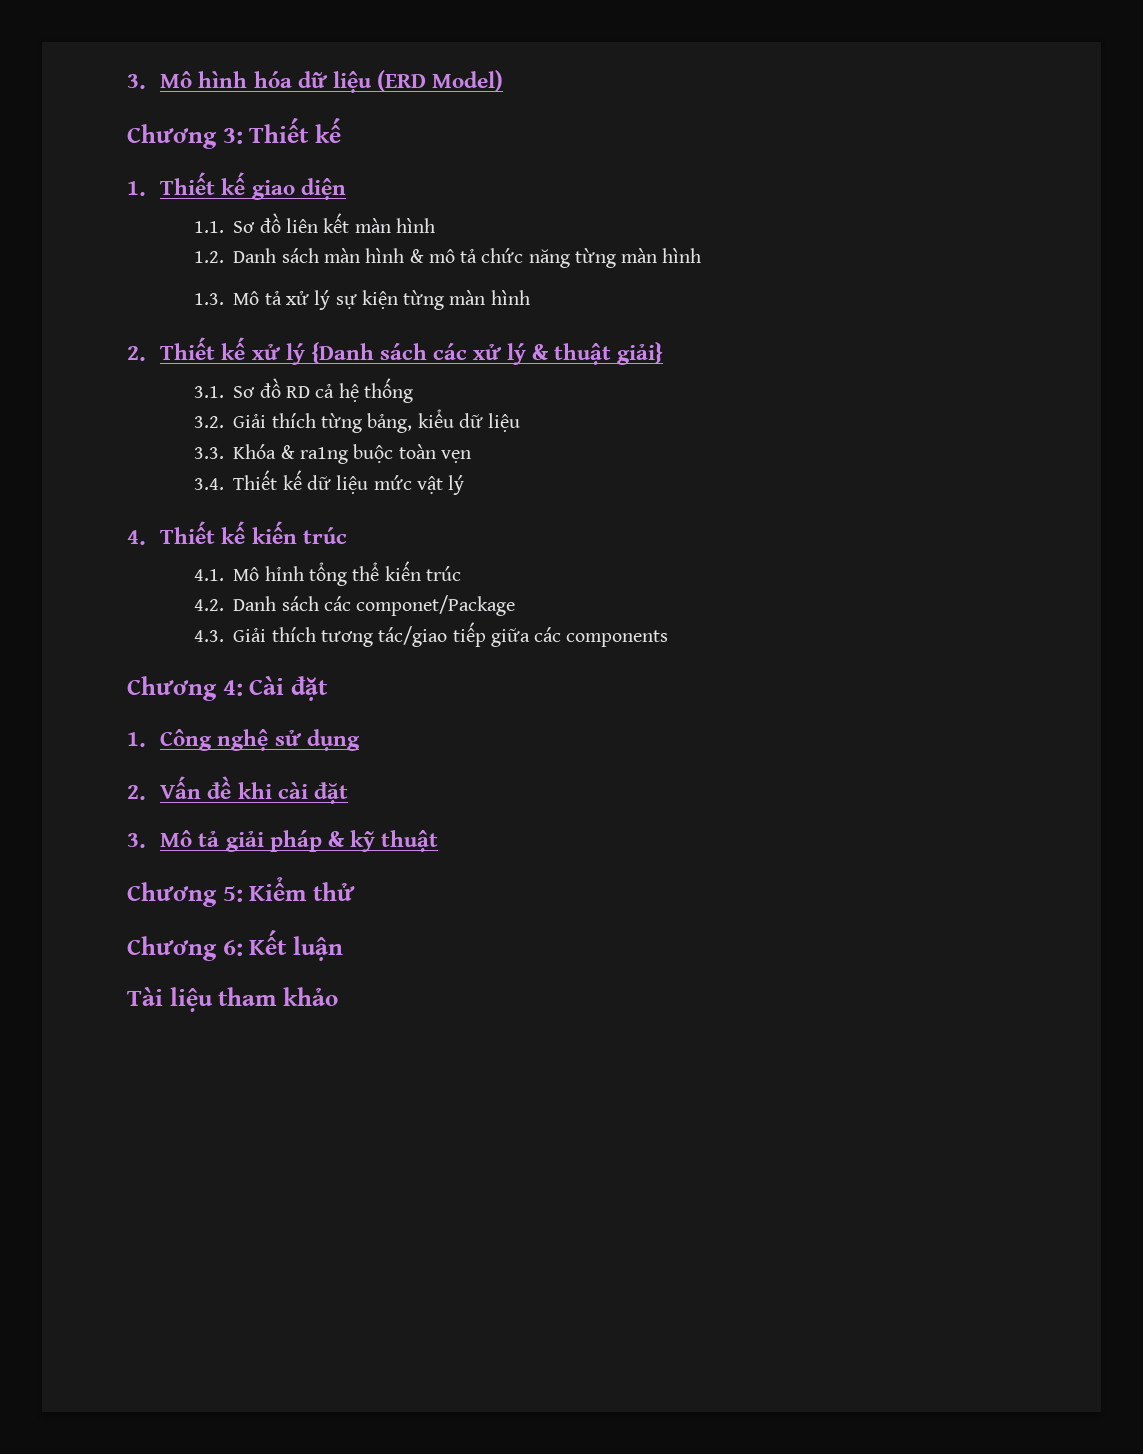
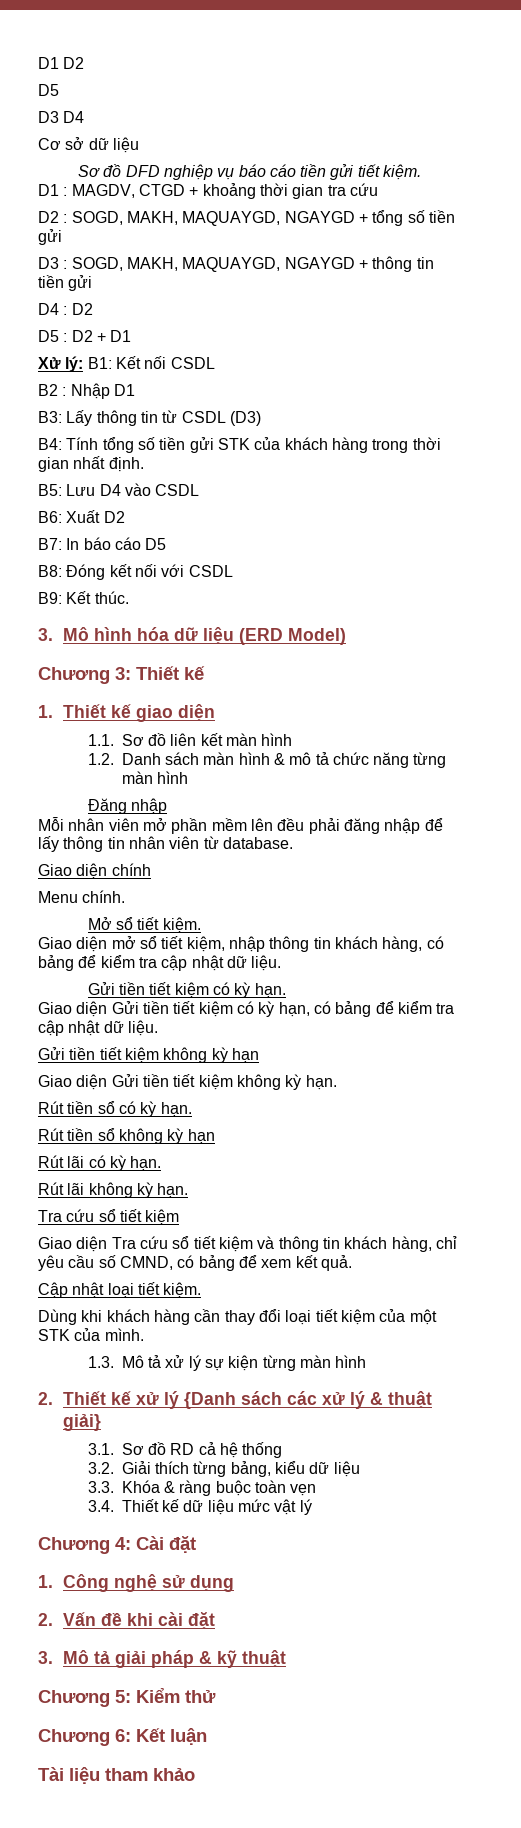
+ D1 D2
+ D5
+ D3 D4
+ Cơ sở dữ liệu
+ Sơ đồ DFD nghiệp vụ báo cáo tiền gửi tiết kiệm.
+ D1 : MAGDV, CTGD + khoảng thời gian tra cứu
+ D2 : SOGD, MAKH, MAQUAYGD, NGAYGD + tổng số tiền gửi
+ D3 : SOGD, MAKH, MAQUAYGD, NGAYGD + thông tin tiền gửi
+ D4 : D2
+ D5 : D2 + D1
+ Xử lý: B1: Kết nối CSDL
+ B2 : Nhập D1
+ B3: Lấy thông tin từ CSDL (D3)
+ B4: Tính tổng số tiền gửi STK của khách hàng trong thời gian nhất định.
+ B5: Lưu D4 vào CSDL
+ B6: Xuất D2
+ B7: In báo cáo D5
+ B8: Đóng kết nối với CSDL
+ B9: Kết thúc.
+ Đăng nhập
+ Mỗi nhân viên mở phần mềm lên đều phải đăng nhập để lấy thông tin nhân viên từ database.
+ Giao diện chính
+ Menu chính.
+ Mở sổ tiết kiệm.
+ Giao diện mở sổ tiết kiệm, nhập thông tin khách hàng, có bảng để kiểm tra cập nhật dữ liệu.
+ Gửi tiền tiết kiệm có kỳ hạn.
+ Giao diện Gửi tiền tiết kiệm có kỳ hạn, có bảng để kiểm tra cập nhật dữ liệu.
+ Gửi tiền tiết kiệm không kỳ hạn
+ Giao diện Gửi tiền tiết kiệm không kỳ hạn.
+ Rút tiền sổ có kỳ hạn.
+ Rút tiền sổ không kỳ hạn
+ Rút lãi có kỳ hạn.
+ Rút lãi không kỳ hạn.
+ Tra cứu sổ tiết kiệm
+ Giao diện Tra cứu sổ tiết kiệm và thông tin khách hàng, chỉ yêu cầu số CMND, có bảng để xem kết quả.
+ Cập nhật loại tiết kiệm.
+ Dùng khi khách hàng cần thay đổi loại tiết kiệm của một STK của mình.
- 3.3. Khóa & ra1ng buộc toàn vẹn
+ 3.3. Khóa & ràng buộc toàn vẹn
- 4. Thiết kế kiến trúc
- 4.1. Mô hỉnh tổng thể kiến trúc
- 4.2. Danh sách các componet/Package
- 4.3. Giải thích tương tác/giao tiếp giữa các components

